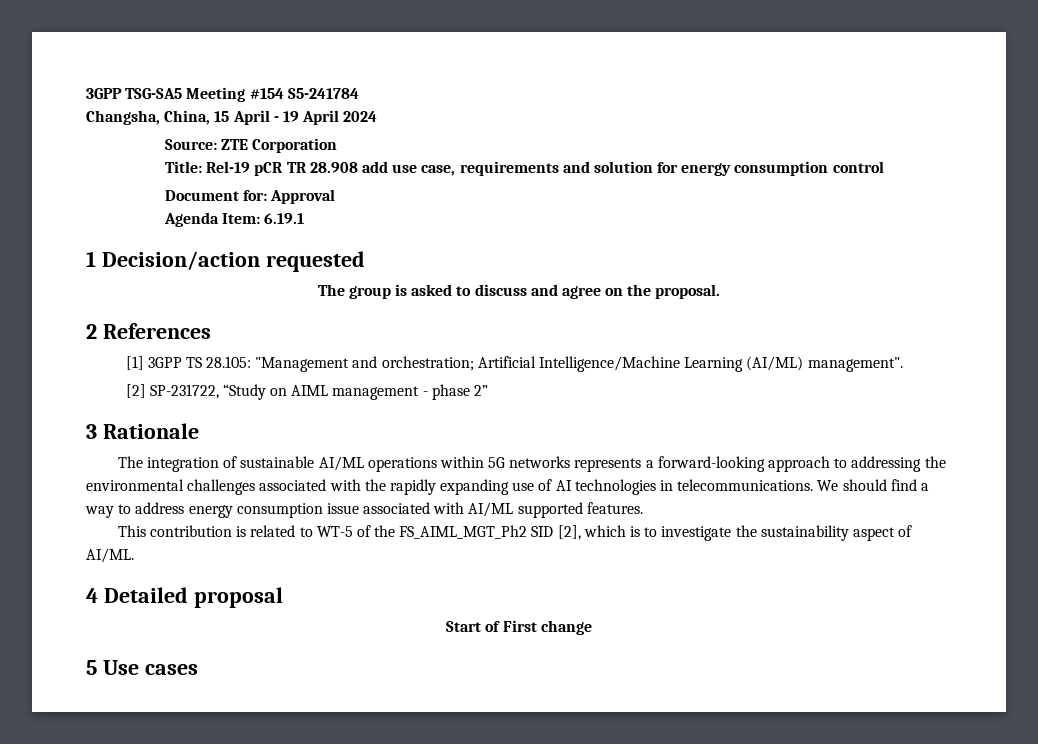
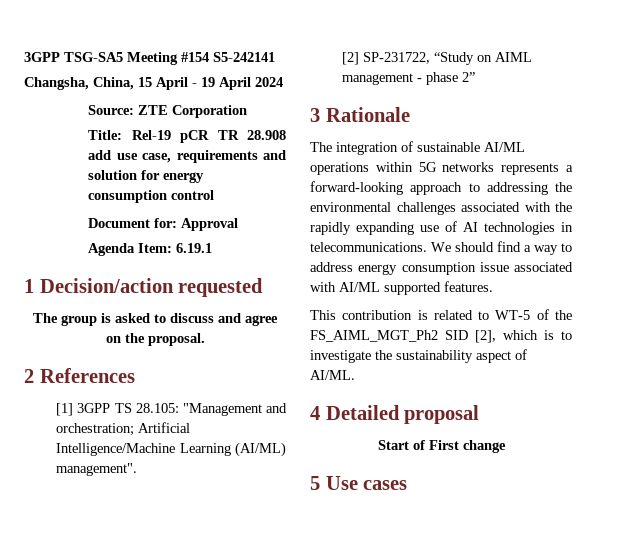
- 3GPP TSG-SA5 Meeting #154 S5-241784
+ 3GPP TSG-SA5 Meeting #154 S5-242141

